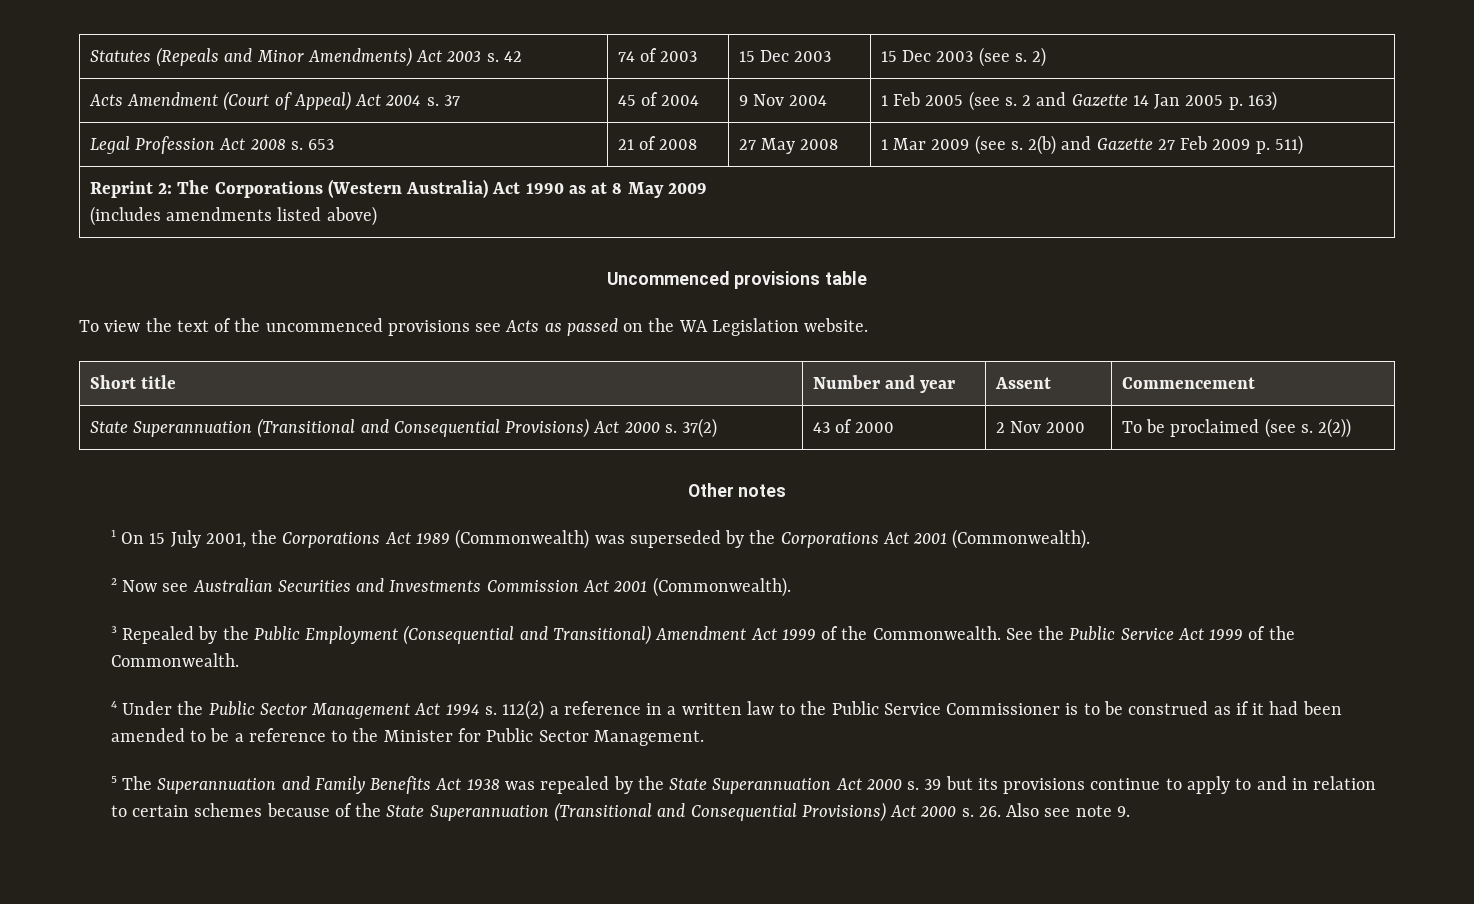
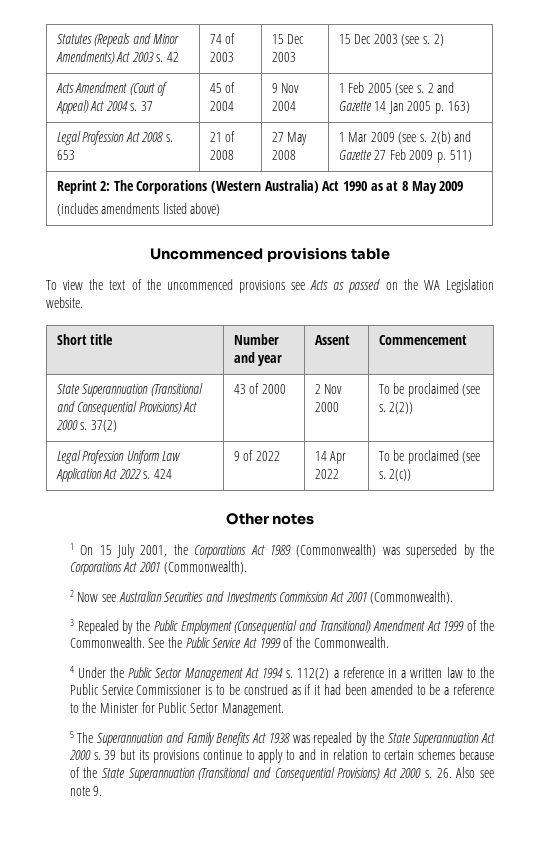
+ Legal Profession Uniform Law Application Act 2022 s. 424 | 9 of 2022 | 14 Apr 2022 | To be proclaimed (see s. 2(c))

